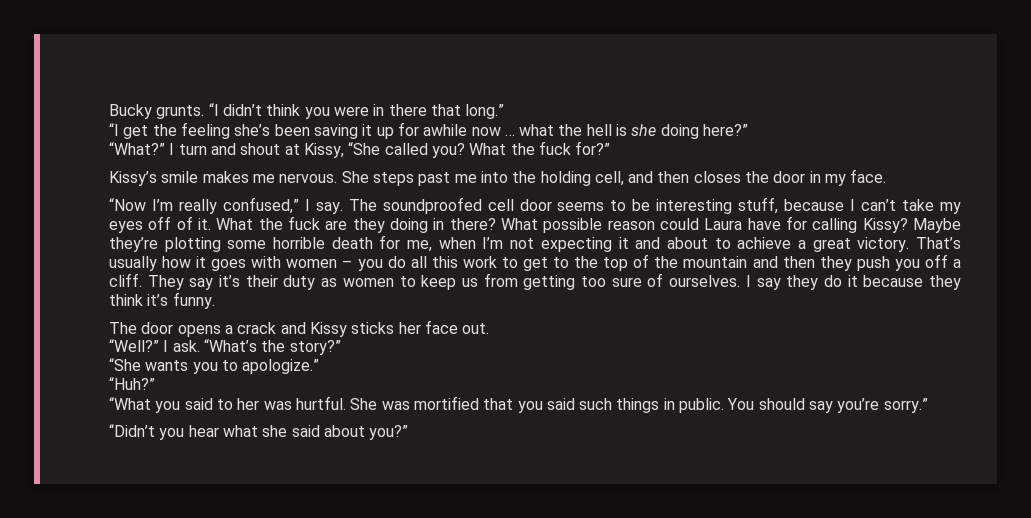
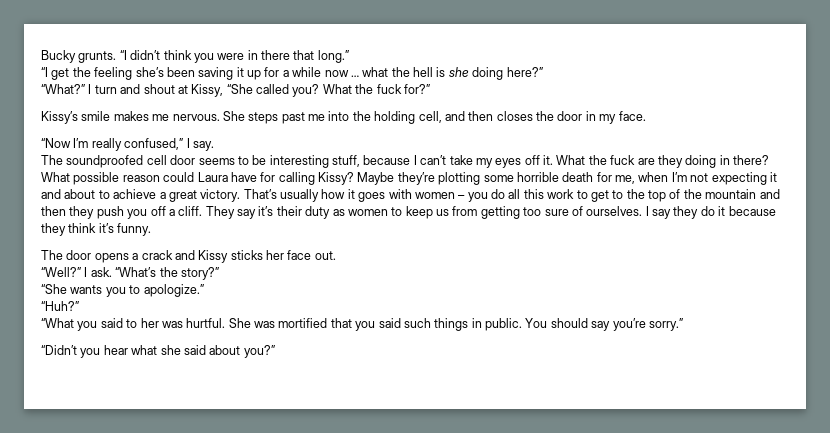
- “I get the feeling she’s been saving it up for awhile now … what the hell is she doing here?”
+ “I get the feeling she’s been saving it up for a while now … what the hell is she doing here?”
- “Now I’m really confused,” I say. The soundproofed cell door seems to be interesting stuff, because I can’t take my eyes off of it.
+ “Now I’m really confused,” I say.
+ The soundproofed cell door seems to be interesting stuff, because I can’t take my eyes off it.

